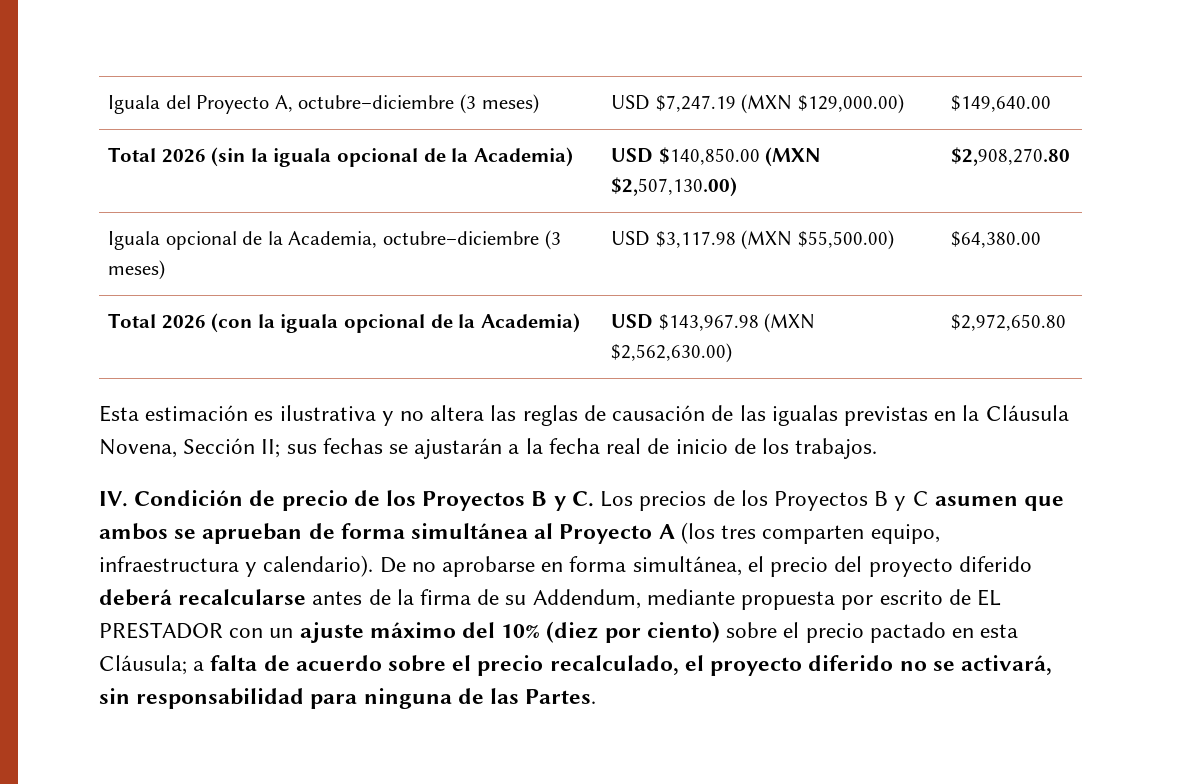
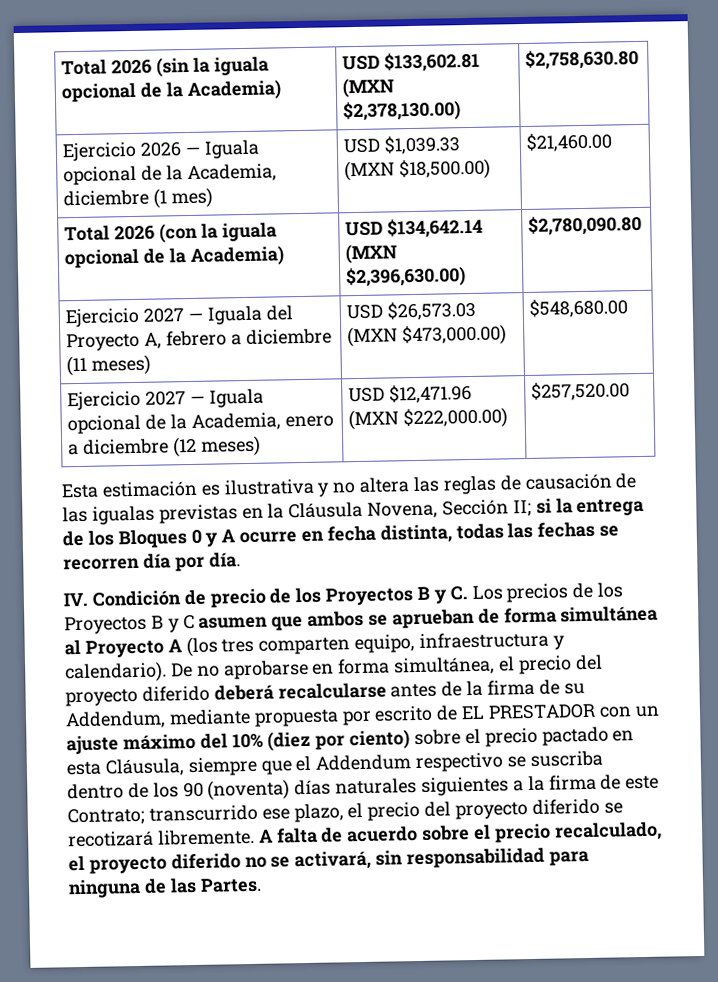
- Iguala del Proyecto A, octubre–diciembre (3 meses) | USD $7,247.19 (MXN $129,000.00) | $149,640.00
- Total 2026 (sin la iguala opcional de la Academia) | USD $140,850.00 (MXN $2,507,130.00) | $2,908,270.80
- Iguala opcional de la Academia, octubre–diciembre (3 meses) | USD $3,117.98 (MXN $55,500.00) | $64,380.00
+ Total 2026 (sin la iguala opcional de la Academia) | USD $133,602.81 (MXN $2,378,130.00) | $2,758,630.80
+ Ejercicio 2026 — Iguala opcional de la Academia, diciembre (1 mes) | USD $1,039.33 (MXN $18,500.00) | $21,460.00
- Total 2026 (con la iguala opcional de la Academia) | USD $143,967.98 (MXN $2,562,630.00) | $2,972,650.80
+ Total 2026 (con la iguala opcional de la Academia) | USD $134,642.14 (MXN $2,396,630.00) | $2,780,090.80
+ Ejercicio 2027 — Iguala del Proyecto A, febrero a diciembre (11 meses) | USD $26,573.03 (MXN $473,000.00) | $548,680.00
+ Ejercicio 2027 — Iguala opcional de la Academia, enero a diciembre (12 meses) | USD $12,471.96 (MXN $222,000.00) | $257,520.00
- Esta estimación es ilustrativa y no altera las reglas de causación de las igualas previstas en la Cláusula Novena, Sección II; sus fechas se ajustarán a la fecha real de inicio de los trabajos.
+ Esta estimación es ilustrativa y no altera las reglas de causación de las igualas previstas en la Cláusula Novena, Sección II; si la entrega de los Bloques 0 y A ocurre en fecha distinta, todas las fechas se recorren día por día.
- De no aprobarse en forma simultánea, el precio del proyecto diferido deberá recalcularse antes de la firma de su Addendum, mediante propuesta por escrito de EL PRESTADOR con un ajuste máximo del 10% (diez por ciento) sobre el precio pactado en esta Cláusula; a falta de acuerdo sobre el precio recalculado, el proyecto diferido no se activará, sin responsabilidad para ninguna de las Partes.
+ De no aprobarse en forma simultánea, el precio del proyecto diferido deberá recalcularse antes de la firma de su Addendum, mediante propuesta por escrito de EL PRESTADOR con un ajuste máximo del 10% (diez por ciento) sobre el precio pactado en esta Cláusula, siempre que el Addendum respectivo se suscriba dentro de los 90 (noventa) días naturales siguientes a la firma de este Contrato; transcurrido ese plazo, el precio del proyecto diferido se recotizará libremente. A falta de acuerdo sobre el precio recalculado, el proyecto diferido no se activará, sin responsabilidad para ninguna de las Partes.

